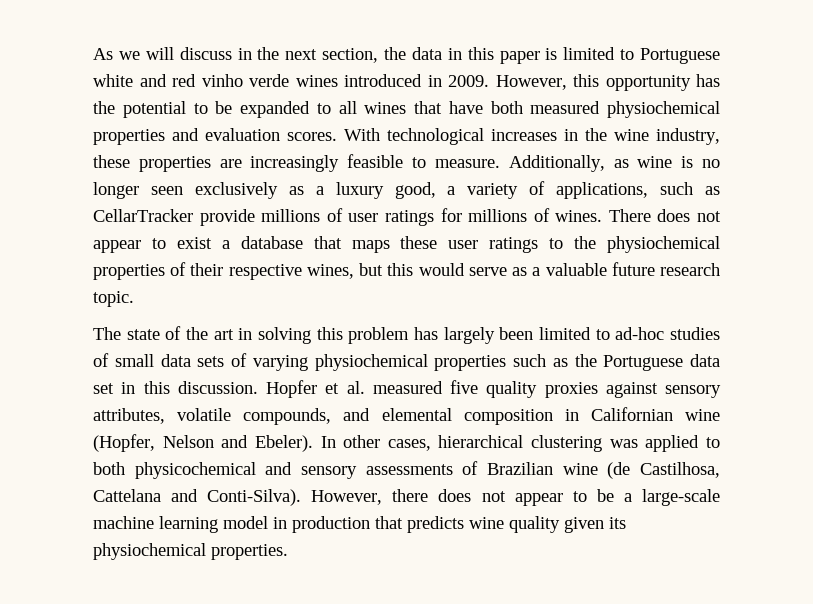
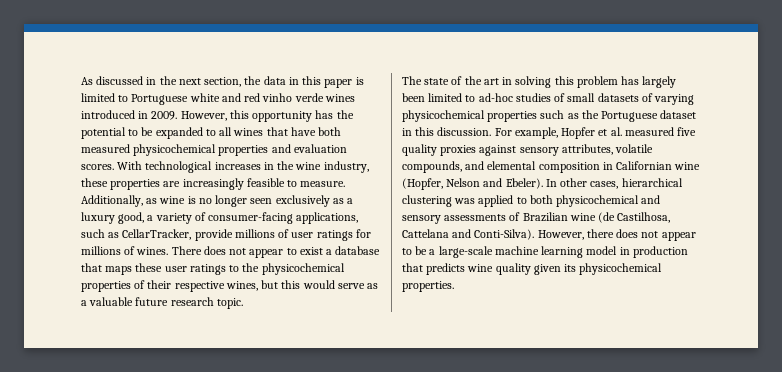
- As we will discuss in the next section, the data in this paper is limited to Portuguese white and red vinho verde wines introduced in 2009.
+ As discussed in the next section, the data in this paper is limited to Portuguese white and red vinho verde wines introduced in 2009.
- However, this opportunity has the potential to be expanded to all wines that have both measured physiochemical properties and evaluation scores.
+ However, this opportunity has the potential to be expanded to all wines that have both measured physicochemical properties and evaluation scores.
- Additionally, as wine is no longer seen exclusively as a luxury good, a variety of applications, such as CellarTracker provide millions of user ratings for millions of wines.
+ Additionally, as wine is no longer seen exclusively as a luxury good, a variety of consumer-facing applications, such as CellarTracker, provide millions of user ratings for millions of wines.
- There does not appear to exist a database that maps these user ratings to the physiochemical properties of their respective wines, but this would serve as a valuable future research topic.
+ There does not appear to exist a database that maps these user ratings to the physicochemical properties of their respective wines, but this would serve as a valuable future research topic.
- The state of the art in solving this problem has largely been limited to ad-hoc studies of small data sets of varying physiochemical properties such as the Portuguese data set in this discussion.
+ The state of the art in solving this problem has largely been limited to ad-hoc studies of small datasets of varying physicochemical properties such as the Portuguese dataset in this discussion.
- Hopfer et al. measured five quality proxies against sensory attributes, volatile compounds, and elemental composition in Californian wine (Hopfer, Nelson and Ebeler).
+ For example, Hopfer et al. measured five quality proxies against sensory attributes, volatile compounds, and elemental composition in Californian wine (Hopfer, Nelson and Ebeler).
- However, there does not appear to be a large-scale machine learning model in production that predicts wine quality given its physiochemical properties.
+ However, there does not appear to be a large-scale machine learning model in production that predicts wine quality given its physicochemical properties.

